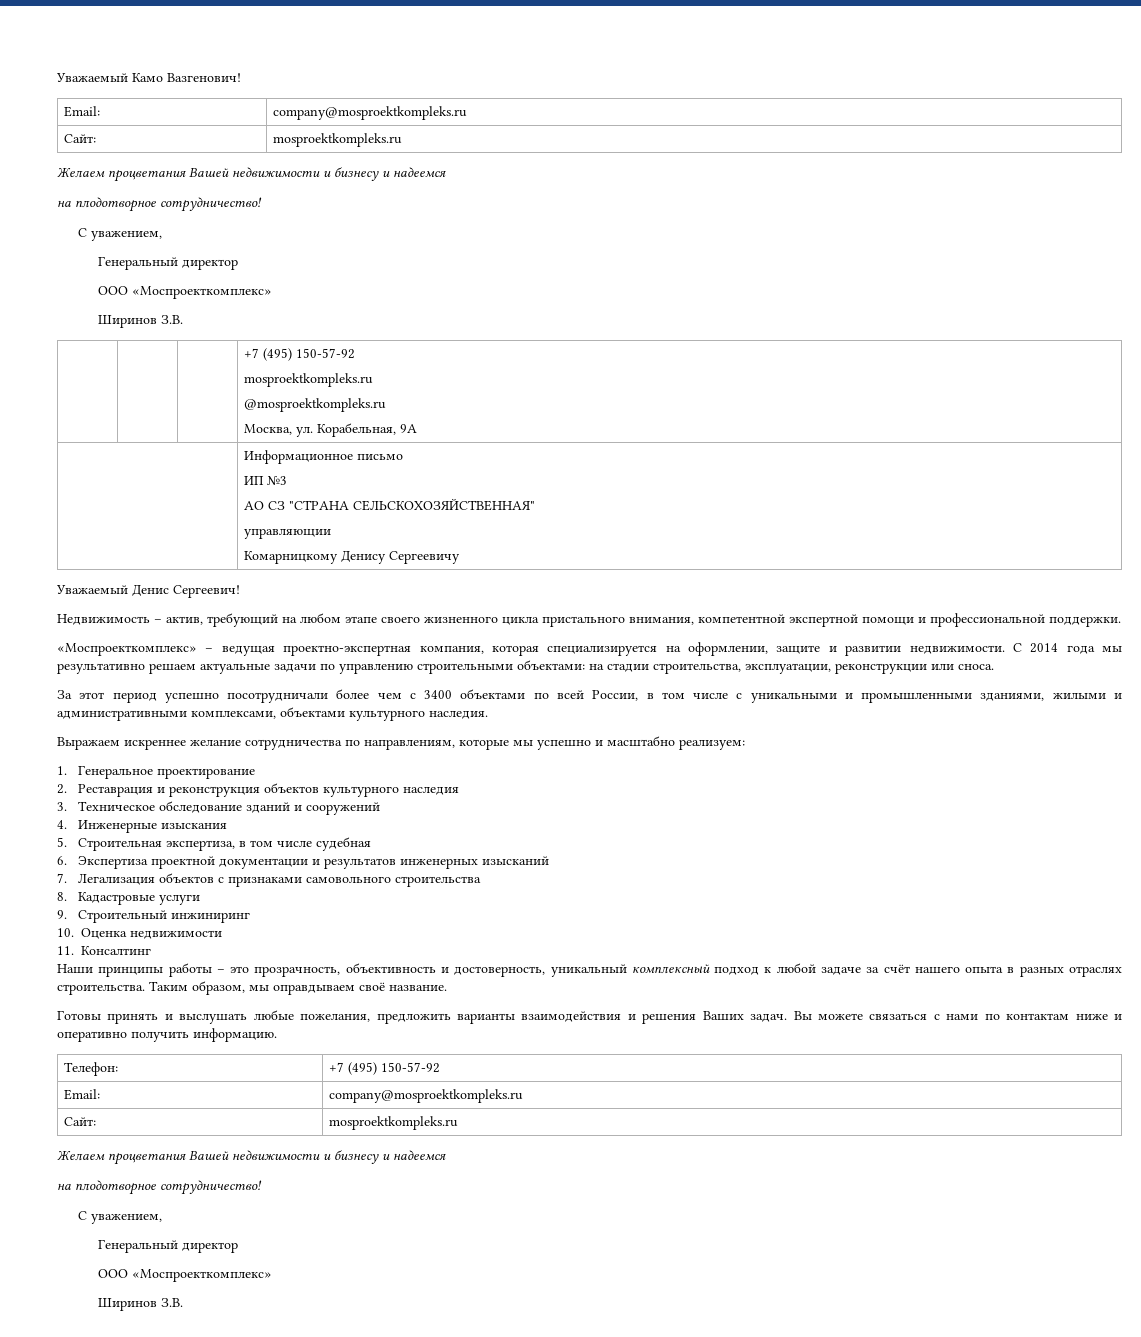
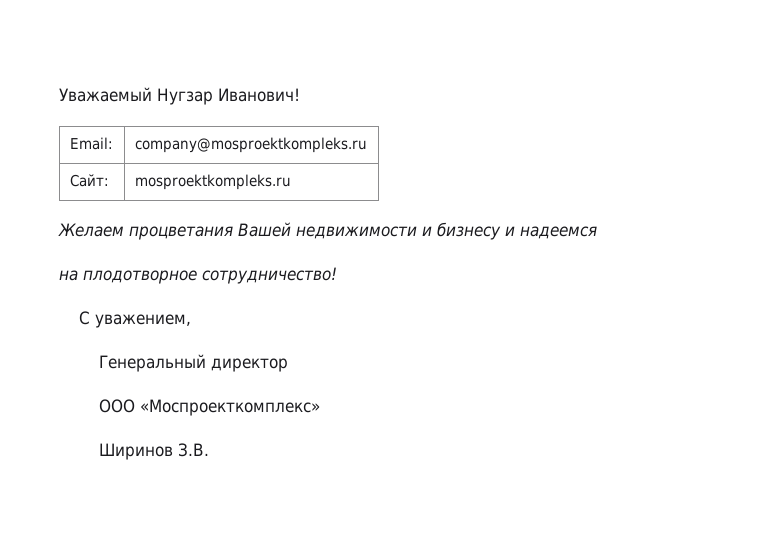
- Уважаемый Камо Вазгенович!
+ Уважаемый Нугзар Иванович!
- | | | +7 (495) 150-57-92
- mosproektkompleks.ru
- @mosproektkompleks.ru
- Москва, ул. Корабельная, 9А
- | Информационное письмо
- ИП №3
- АО СЗ "СТРАНА СЕЛЬСКОХОЗЯЙСТВЕННАЯ"
- управляющии
- Комарницкому Денису Сергеевичу
- Уважаемый Денис Сергеевич!
- Недвижимость – актив, требующий на любом этапе своего жизненного цикла пристального внимания, компетентной экспертной помощи и профессиональной поддержки.
- «Моспроекткомплекс» – ведущая проектно-экспертная компания, которая специализируется на оформлении, защите и развитии недвижимости. С 2014 года мы результативно решаем актуальные задачи по управлению строительными объектами: на стадии строительства, эксплуатации, реконструкции или сноса.
- За этот период успешно посотрудничали более чем с 3400 объектами по всей России, в том числе с уникальными и промышленными зданиями, жилыми и административными комплексами, объектами культурного наследия.
- Выражаем искреннее желание сотрудничества по направлениям, которые мы успешно и масштабно реализуем:
- 1. Генеральное проектирование
- 2. Реставрация и реконструкция объектов культурного наследия
- 3. Техническое обследование зданий и сооружений
- 4. Инженерные изыскания
- 5. Строительная экспертиза, в том числе судебная
- 6. Экспертиза проектной документации и результатов инженерных изысканий
- 7. Легализация объектов с признаками самовольного строительства
- 8. Кадастровые услуги
- 9. Строительный инжиниринг
- 10. Оценка недвижимости
- 11. Консалтинг
- Наши принципы работы – это прозрачность, объективность и достоверность, уникальный комплексный подход к любой задаче за счёт нашего опыта в разных отраслях строительства. Таким образом, мы оправдываем своё название.
- Готовы принять и выслушать любые пожелания, предложить варианты взаимодействия и решения Ваших задач. Вы можете связаться с нами по контактам ниже и оперативно получить информацию.
- Телефон: | +7 (495) 150-57-92
- Email: | сompany@mosproektkompleks.ru
- Сайт: | mosproektkompleks.ru
- Желаем процветания Вашей недвижимости и бизнесу и надеемся
- на плодотворное сотрудничество!
- С уважением,
- Генеральный директор
- ООО «Моcпроекткомплекс»
- Ширинов З.В.

